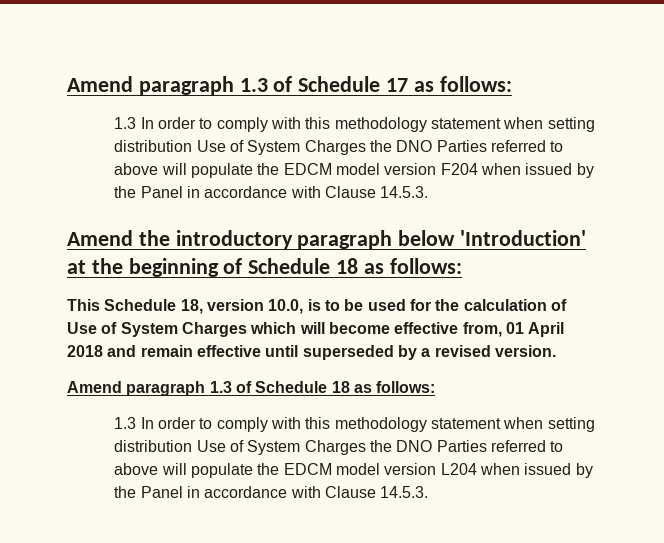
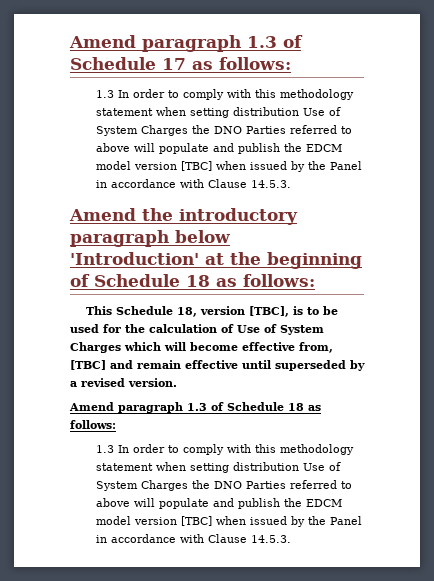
  Amend paragraph 1.3 of Schedule 17 as follows:
- 1.3 In order to comply with this methodology statement when setting distribution Use of System Charges the DNO Parties referred to above will populate the EDCM model version F204 when issued by the Panel in accordance with Clause 14.5.3.
+ 1.3 In order to comply with this methodology statement when setting distribution Use of System Charges the DNO Parties referred to above will populate and publish the EDCM model version [TBC] when issued by the Panel in accordance with Clause 14.5.3.
- This Schedule 18, version 10.0, is to be used for the calculation of Use of System Charges which will become effective from, 01 April 2018 and remain effective until superseded by a revised version.
+ This Schedule 18, version [TBC], is to be used for the calculation of Use of System Charges which will become effective from, [TBC] and remain effective until superseded by a revised version.
  Amend paragraph 1.3 of Schedule 18 as follows:
- 1.3 In order to comply with this methodology statement when setting distribution Use of System Charges the DNO Parties referred to above will populate the EDCM model version L204 when issued by the Panel in accordance with Clause 14.5.3.
+ 1.3 In order to comply with this methodology statement when setting distribution Use of System Charges the DNO Parties referred to above will populate and publish the EDCM model version [TBC] when issued by the Panel in accordance with Clause 14.5.3.

